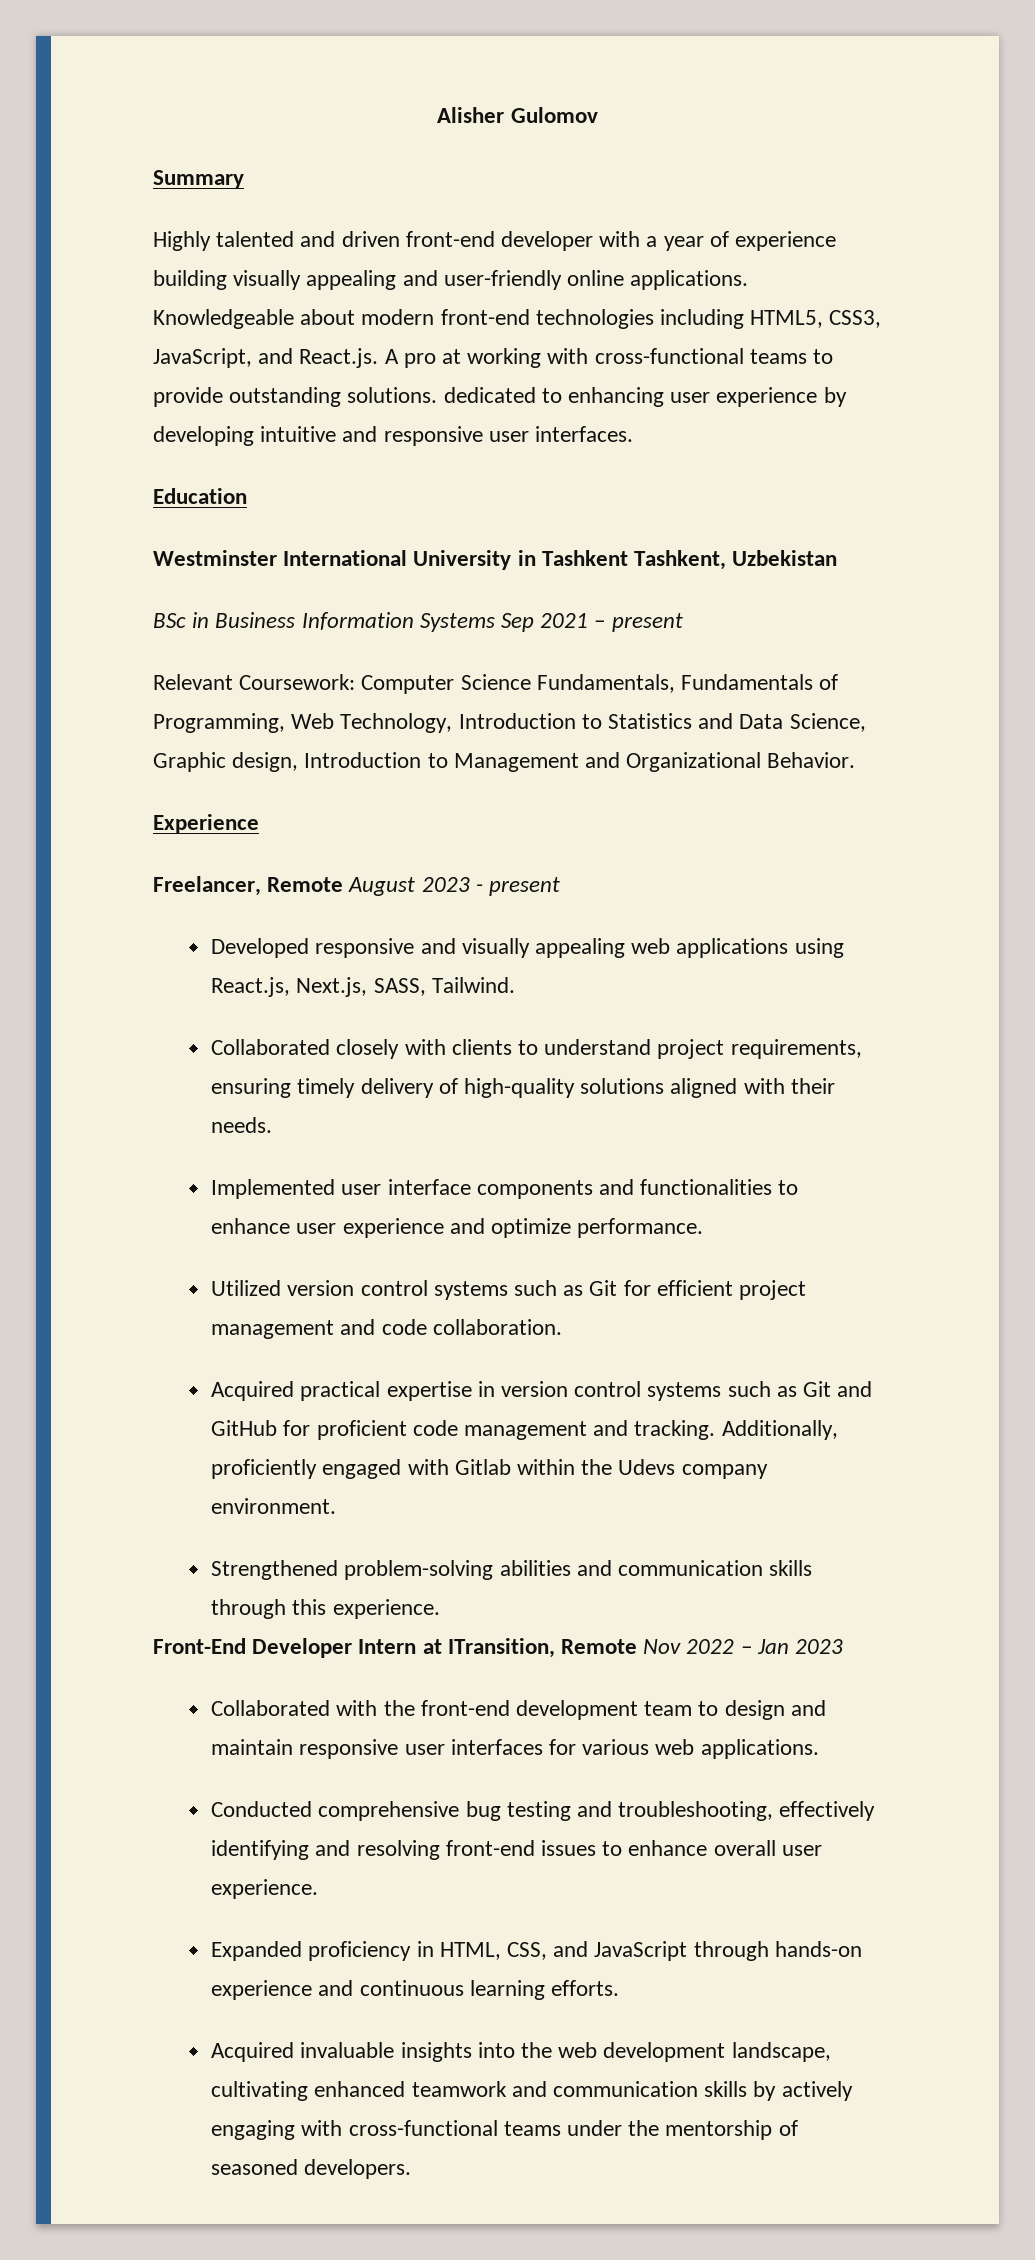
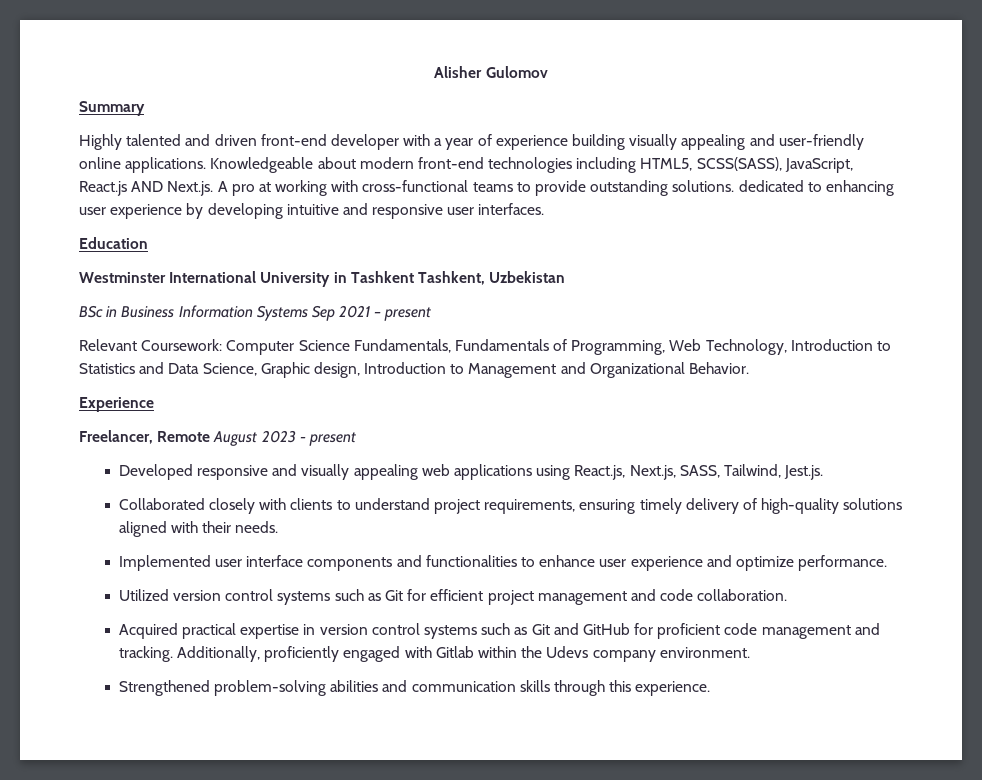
- Knowledgeable about modern front-end technologies including HTML5, CSS3, JavaScript, and React.js. A pro at working with cross-functional teams to provide outstanding solutions. dedicated to enhancing user experience by developing intuitive and responsive user interfaces.
+ Knowledgeable about modern front-end technologies including HTML5, SCSS(SASS), JavaScript, React.js AND Next.js. A pro at working with cross-functional teams to provide outstanding solutions. dedicated to enhancing user experience by developing intuitive and responsive user interfaces.
- Developed responsive and visually appealing web applications using React.js, Next.js, SASS, Tailwind.
+ Developed responsive and visually appealing web applications using React.js, Next.js, SASS, Tailwind, Jest.js.
- Front-End Developer Intern at ITransition, Remote Nov 2022 – Jan 2023
- Collaborated with the front-end development team to design and maintain responsive user interfaces for various web applications.
- Conducted comprehensive bug testing and troubleshooting, effectively identifying and resolving front-end issues to enhance overall user experience.
- Expanded proficiency in HTML, CSS, and JavaScript through hands-on experience and continuous learning efforts.
- Acquired invaluable insights into the web development landscape, cultivating enhanced teamwork and communication skills by actively engaging with cross-functional teams under the mentorship of seasoned developers.

